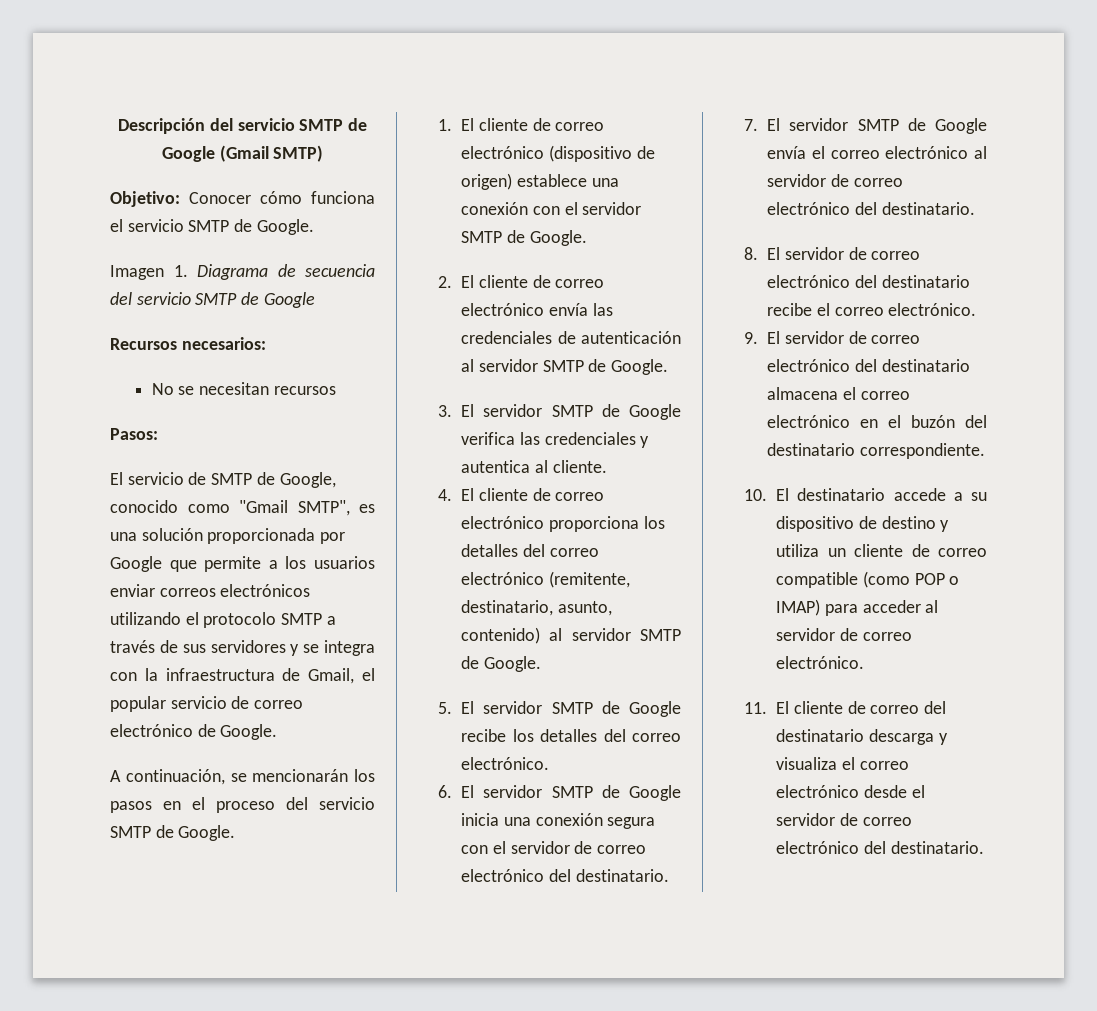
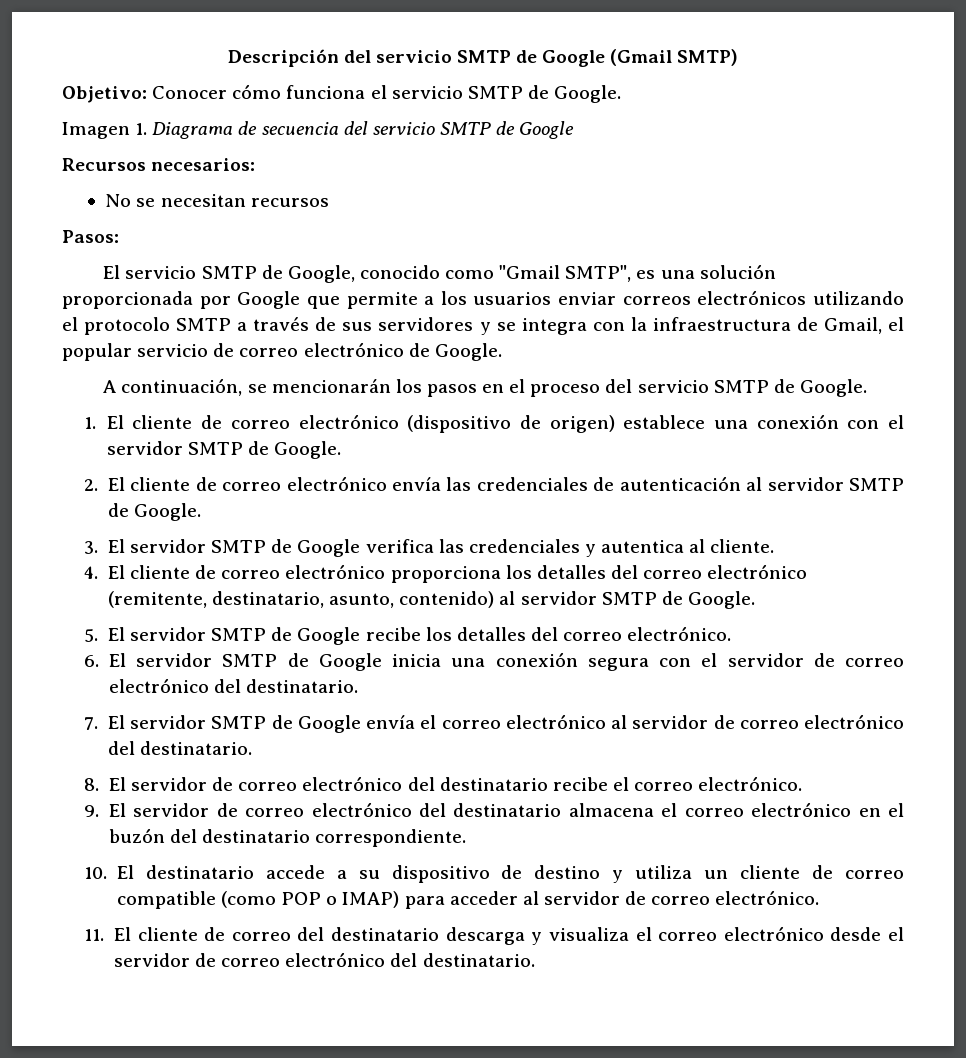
- El servicio de SMTP de Google, conocido como "Gmail SMTP", es una solución proporcionada por Google que permite a los usuarios enviar correos electrónicos utilizando el protocolo SMTP a través de sus servidores y se integra con la infraestructura de Gmail, el popular servicio de correo electrónico de Google.
+ El servicio SMTP de Google, conocido como "Gmail SMTP", es una solución proporcionada por Google que permite a los usuarios enviar correos electrónicos utilizando el protocolo SMTP a través de sus servidores y se integra con la infraestructura de Gmail, el popular servicio de correo electrónico de Google.

